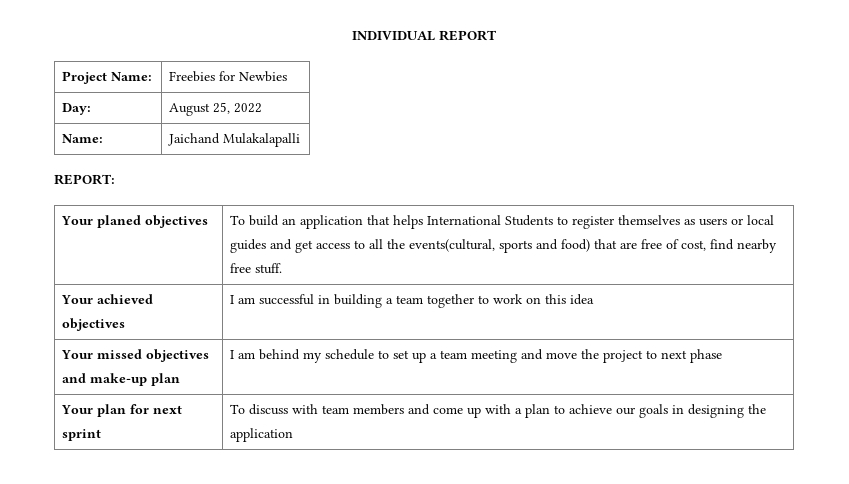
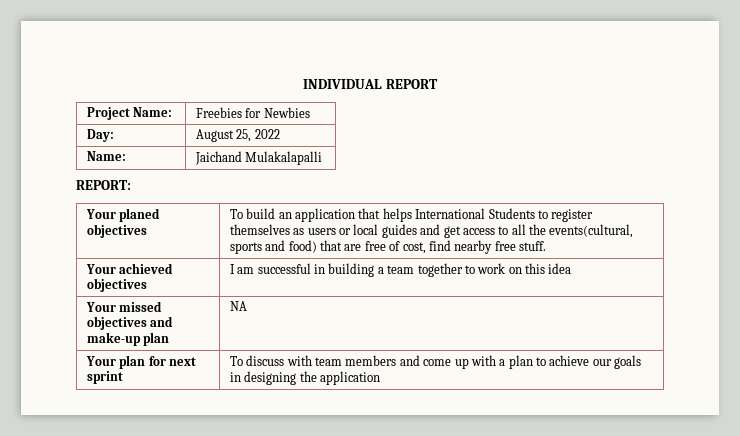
- Your missed objectives and make-up plan | I am behind my schedule to set up a team meeting and move the project to next phase
+ Your missed objectives and make-up plan | NA

